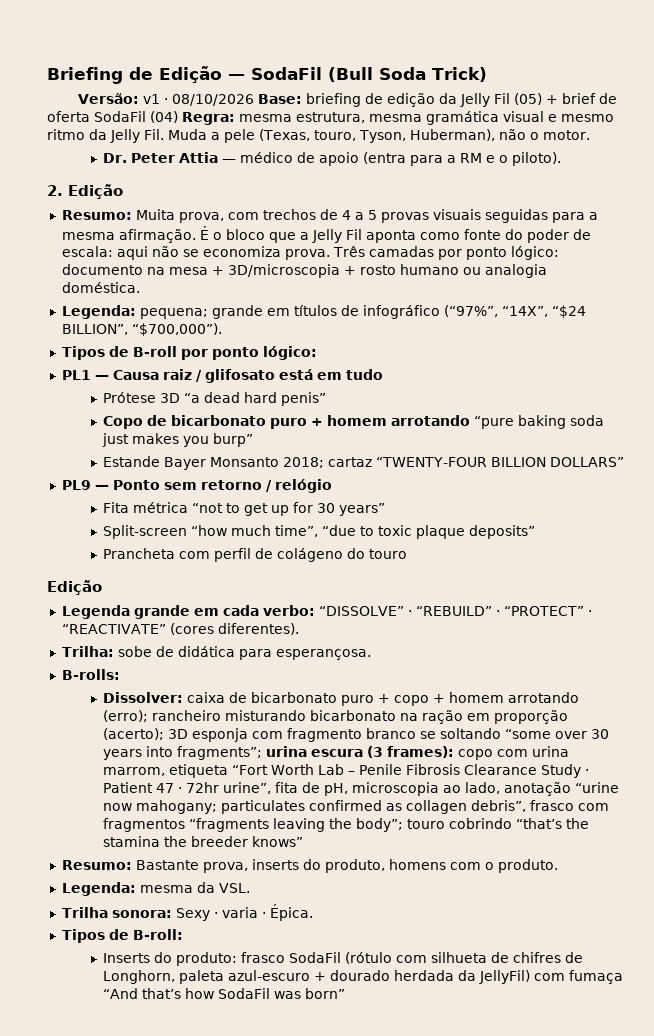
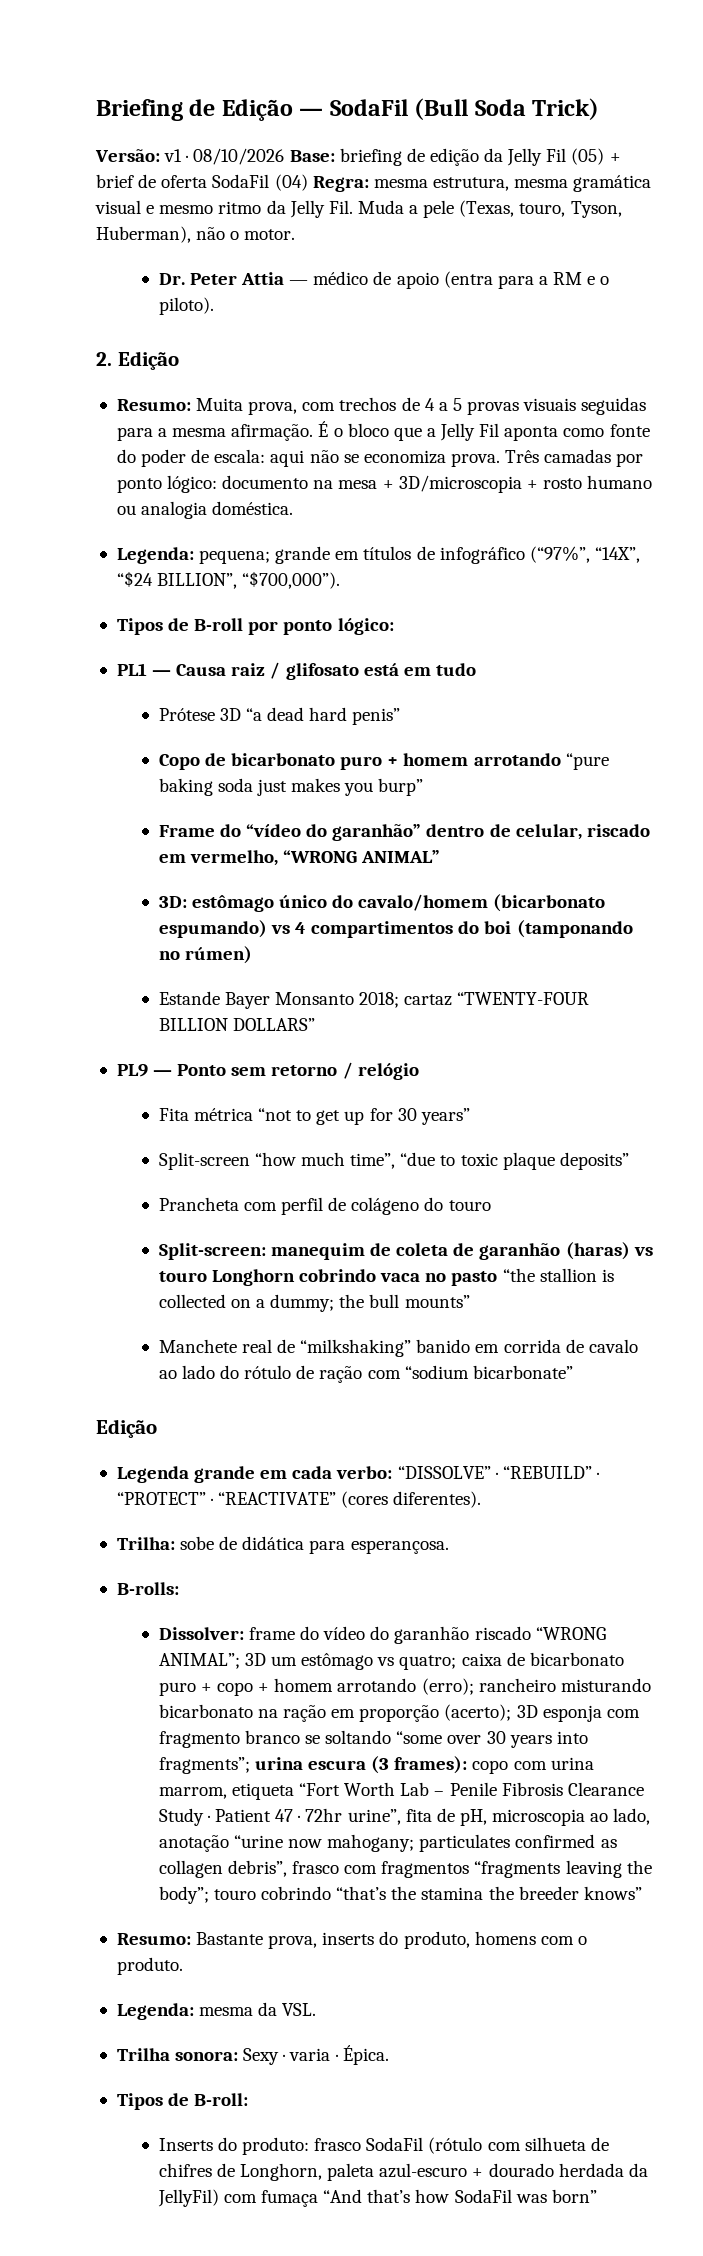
+ Frame do “vídeo do garanhão” dentro de celular, riscado em vermelho, “WRONG ANIMAL”
+ 3D: estômago único do cavalo/homem (bicarbonato espumando) vs 4 compartimentos do boi (tamponando no rúmen)
+ Split-screen: manequim de coleta de garanhão (haras) vs touro Longhorn cobrindo vaca no pasto “the stallion is collected on a dummy; the bull mounts”
+ Manchete real de “milkshaking” banido em corrida de cavalo ao lado do rótulo de ração com “sodium bicarbonate”
+ frame do vídeo do garanhão riscado “WRONG ANIMAL”; 3D um estômago vs quatro;

